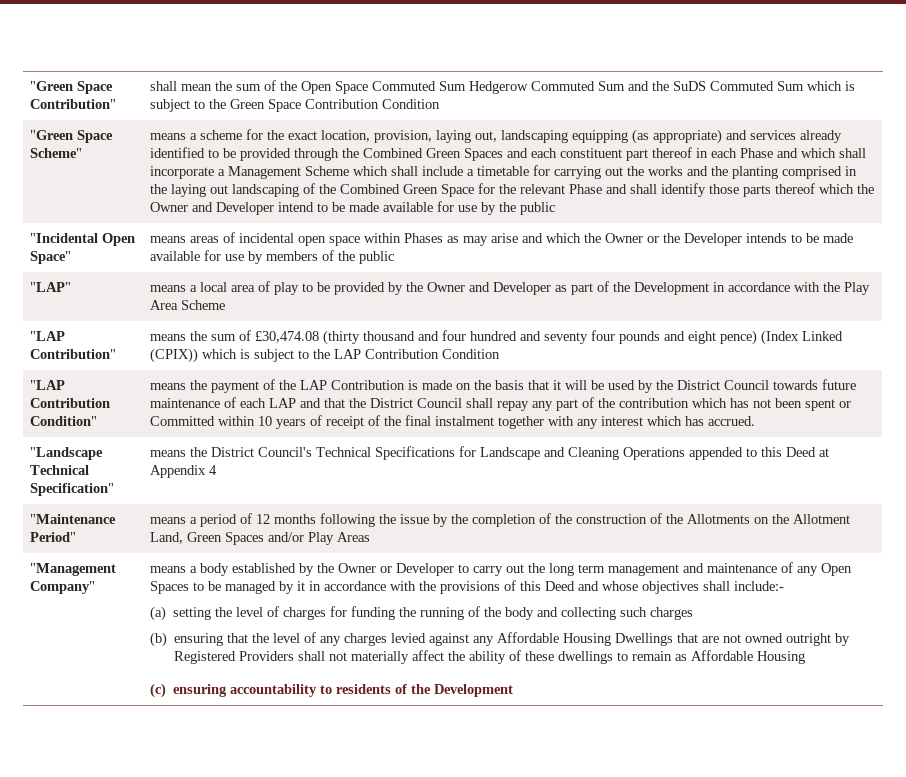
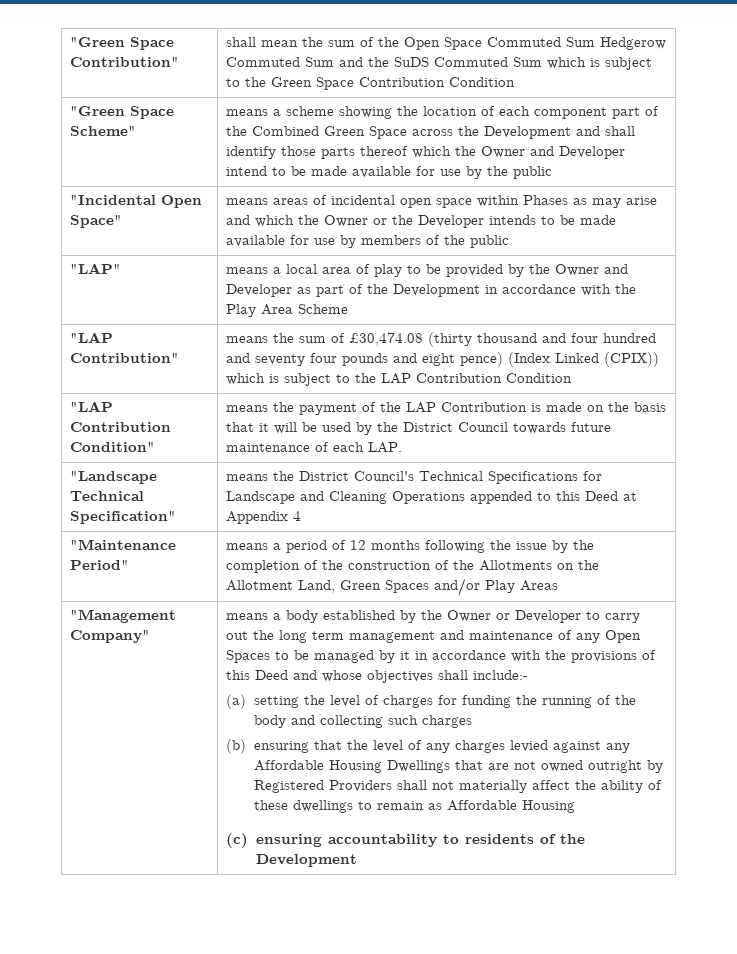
- means a scheme for the exact location, provision, laying out, landscaping equipping (as appropriate) and services already identified to be provided through the Combined Green Spaces and each constituent part thereof in each Phase and which shall incorporate a Management Scheme which shall include a timetable for carrying out the works and the planting comprised in the laying out landscaping of the Combined Green Space for the relevant Phase and shall identify those parts thereof which the Owner and Developer intend to be made available for use by the public
+ means a scheme showing the location of each component part of the Combined Green Space across the Development and shall identify those parts thereof which the Owner and Developer intend to be made available for use by the public
- means the payment of the LAP Contribution is made on the basis that it will be used by the District Council towards future maintenance of each LAP and that the District Council shall repay any part of the contribution which has not been spent or Committed within 10 years of receipt of the final instalment together with any interest which has accrued.
+ means the payment of the LAP Contribution is made on the basis that it will be used by the District Council towards future maintenance of each LAP.

